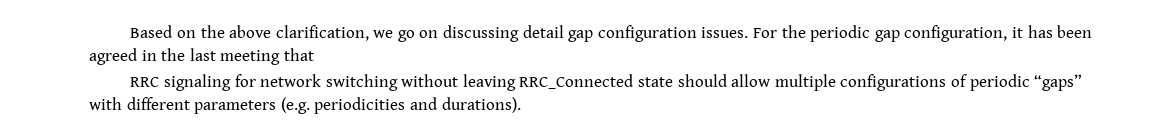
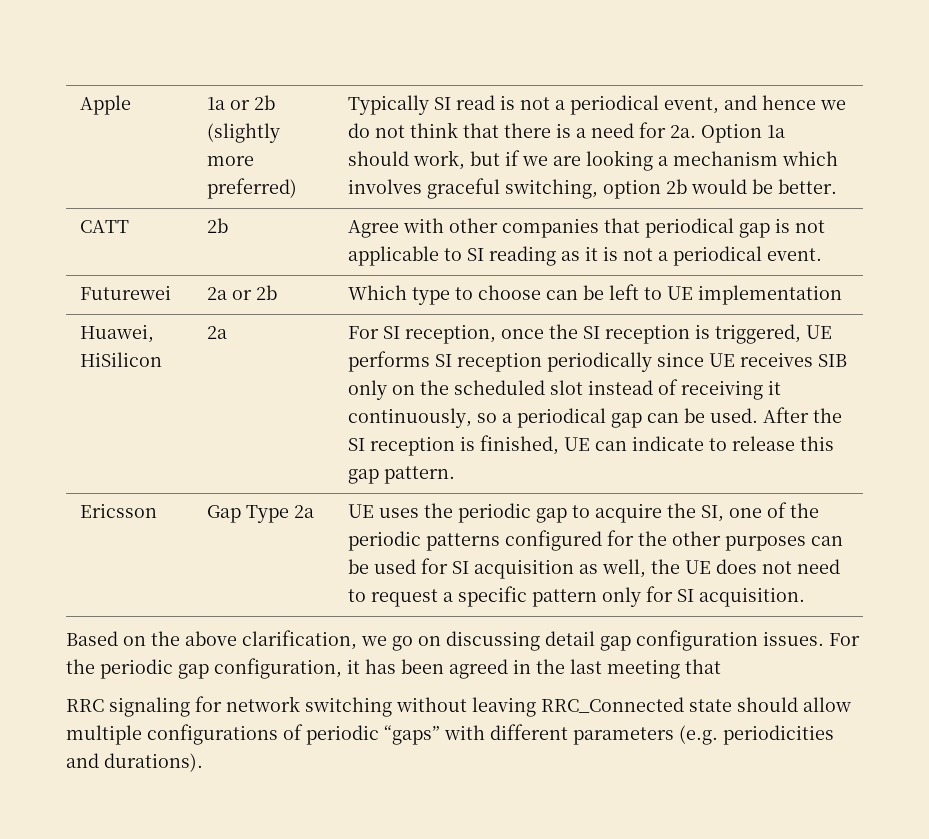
+ Apple | 1a or 2b (slightly more preferred) | Typically SI read is not a periodical event, and hence we do not think that there is a need for 2a. Option 1a should work, but if we are looking a mechanism which involves graceful switching, option 2b would be better.
+ CATT | 2b | Agree with other companies that periodical gap is not applicable to SI reading as it is not a periodical event.
+ Futurewei | 2a or 2b | Which type to choose can be left to UE implementation
+ Huawei, HiSilicon | 2a | For SI reception, once the SI reception is triggered, UE performs SI reception periodically since UE receives SIB only on the scheduled slot instead of receiving it continuously, so a periodical gap can be used. After the SI reception is finished, UE can indicate to release this gap pattern.
+ Ericsson | Gap Type 2a | UE uses the periodic gap to acquire the SI, one of the periodic patterns configured for the other purposes can be used for SI acquisition as well, the UE does not need to request a specific pattern only for SI acquisition.

